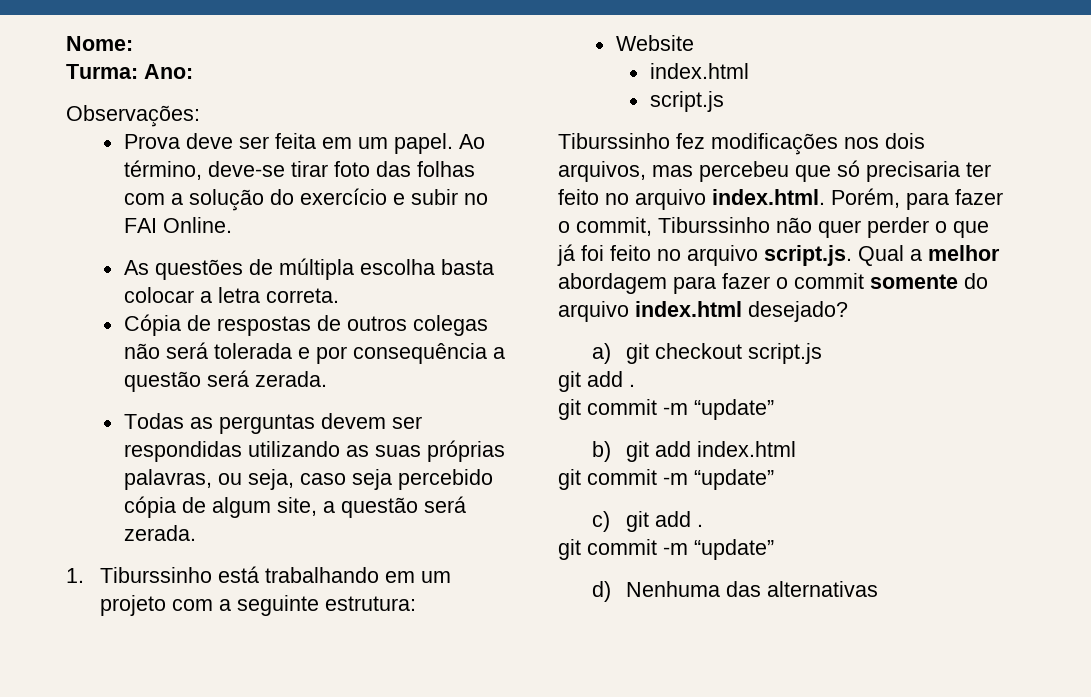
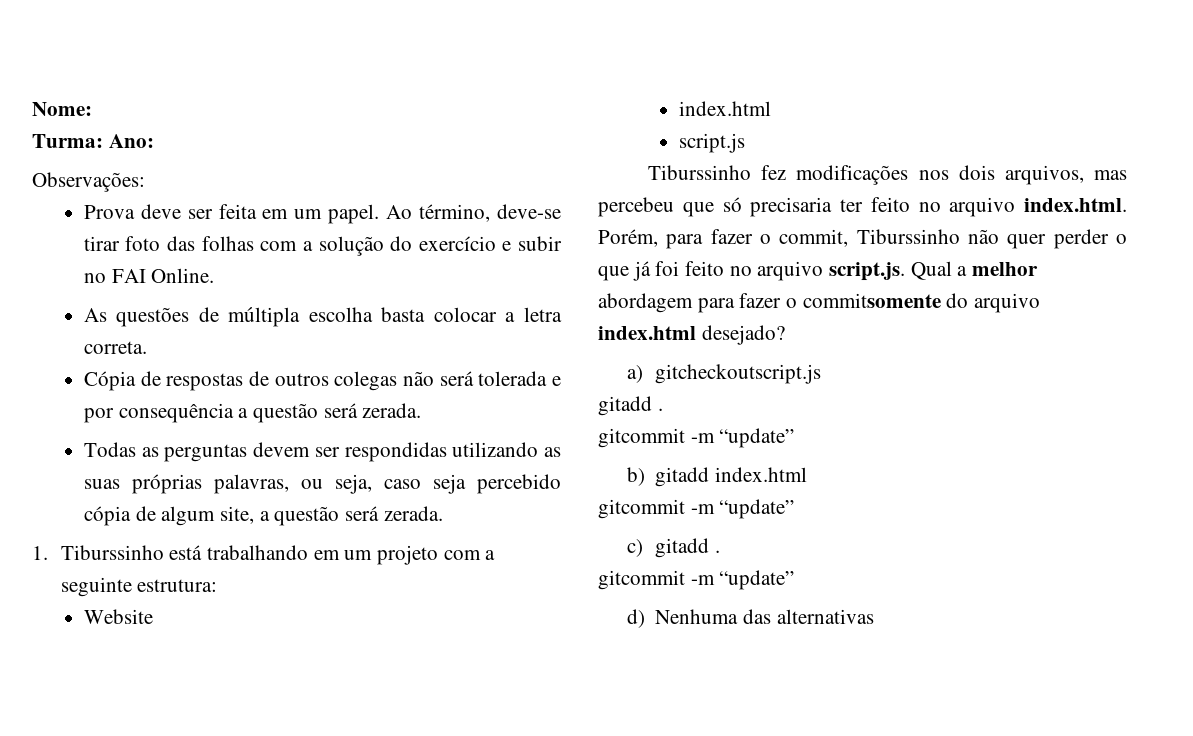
- Tiburssinho fez modificações nos dois arquivos, mas percebeu que só precisaria ter feito no arquivo index.html. Porém, para fazer o commit, Tiburssinho não quer perder o que já foi feito no arquivo script.js. Qual a melhor abordagem para fazer o commit somente do arquivo index.html desejado?
+ Tiburssinho fez modificações nos dois arquivos, mas percebeu que só precisaria ter feito no arquivo index.html. Porém, para fazer o commit, Tiburssinho não quer perder o que já foi feito no arquivo script.js. Qual a melhor abordagem para fazer o commitsomente do arquivo index.html desejado?
- a) git checkout script.js
- git add .
- git commit -m “update”
+ a) gitcheckoutscript.js
+ gitadd .
+ gitcommit -m “update”
- b) git add index.html
- git commit -m “update”
+ b) gitadd index.html
+ gitcommit -m “update”
- c) git add .
- git commit -m “update”
+ c) gitadd .
+ gitcommit -m “update”

